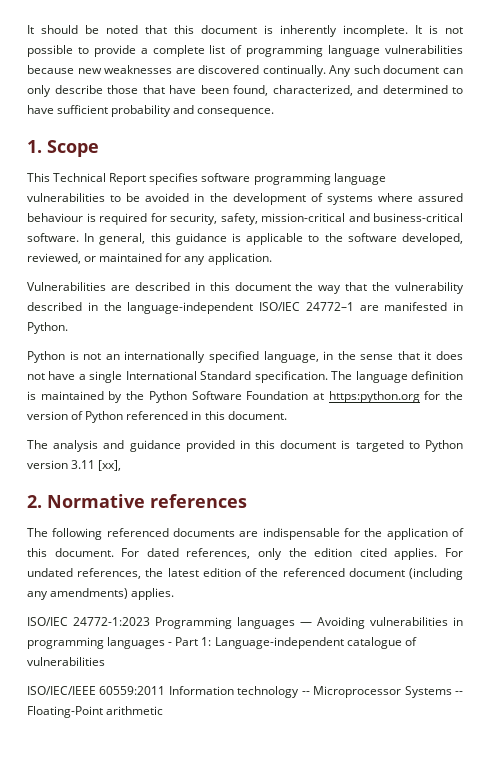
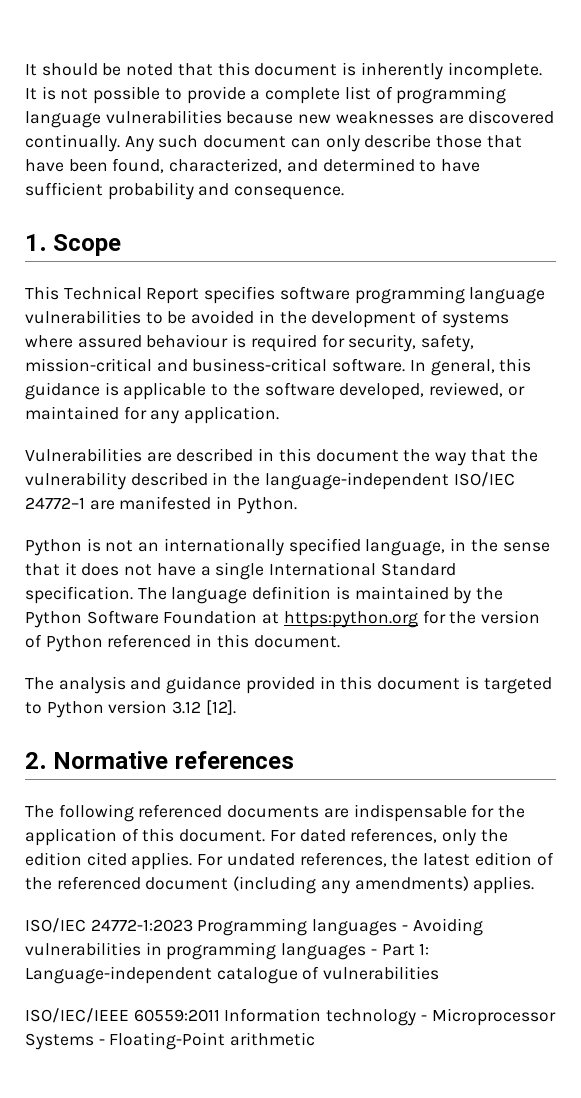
- The analysis and guidance provided in this document is targeted to Python version 3.11 [xx],
+ The analysis and guidance provided in this document is targeted to Python version 3.12 [12].
- ISO/IEC 24772-1:2023 Programming languages — Avoiding vulnerabilities in programming languages - Part 1: Language-independent catalogue of vulnerabilities
+ ISO/IEC 24772-1:2023 Programming languages - Avoiding vulnerabilities in programming languages - Part 1: Language-independent catalogue of vulnerabilities
- ISO/IEC/IEEE 60559:2011 Information technology -- Microprocessor Systems -- Floating-Point arithmetic
+ ISO/IEC/IEEE 60559:2011 Information technology - Microprocessor Systems - Floating-Point arithmetic

